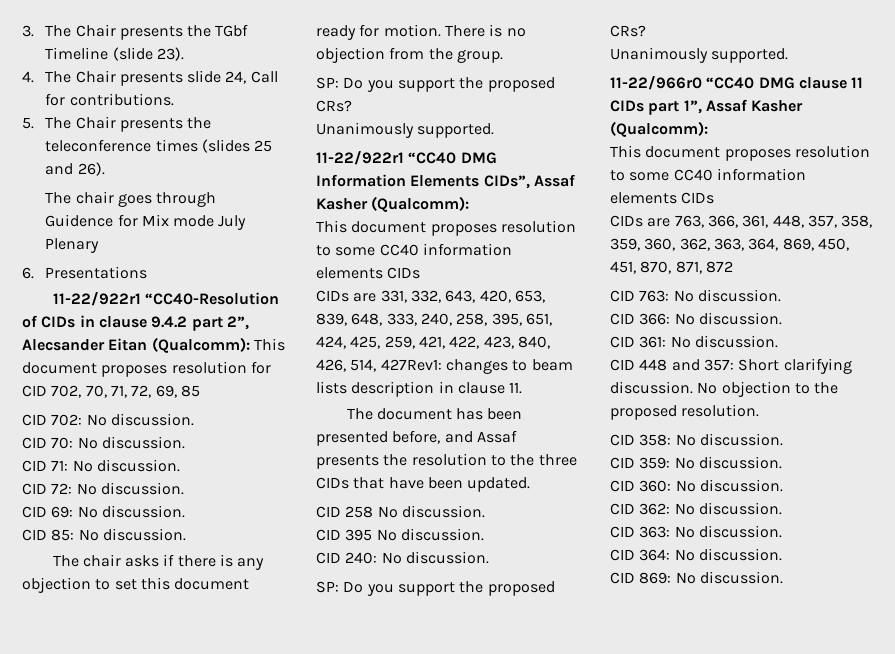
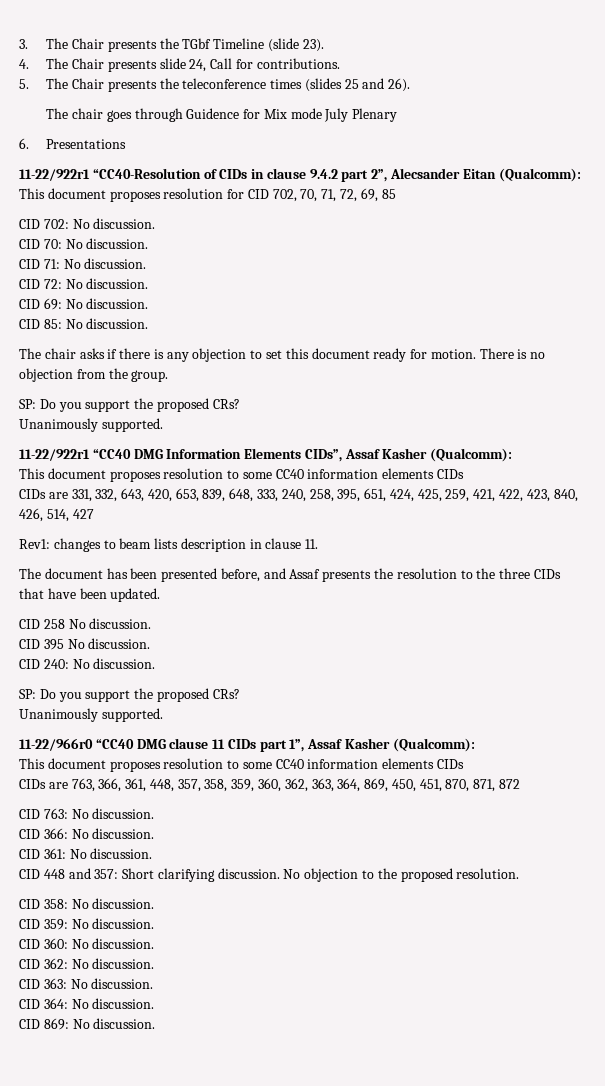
- CIDs are 331, 332, 643, 420, 653, 839, 648, 333, 240, 258, 395, 651, 424, 425, 259, 421, 422, 423, 840, 426, 514, 427Rev1: changes to beam lists description in clause 11.
+ CIDs are 331, 332, 643, 420, 653, 839, 648, 333, 240, 258, 395, 651, 424, 425, 259, 421, 422, 423, 840, 426, 514, 427
+ Rev1: changes to beam lists description in clause 11.

